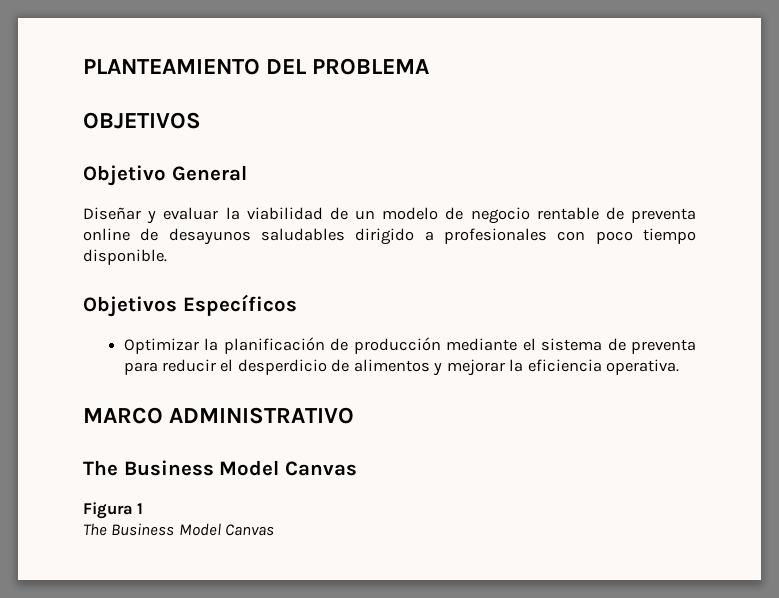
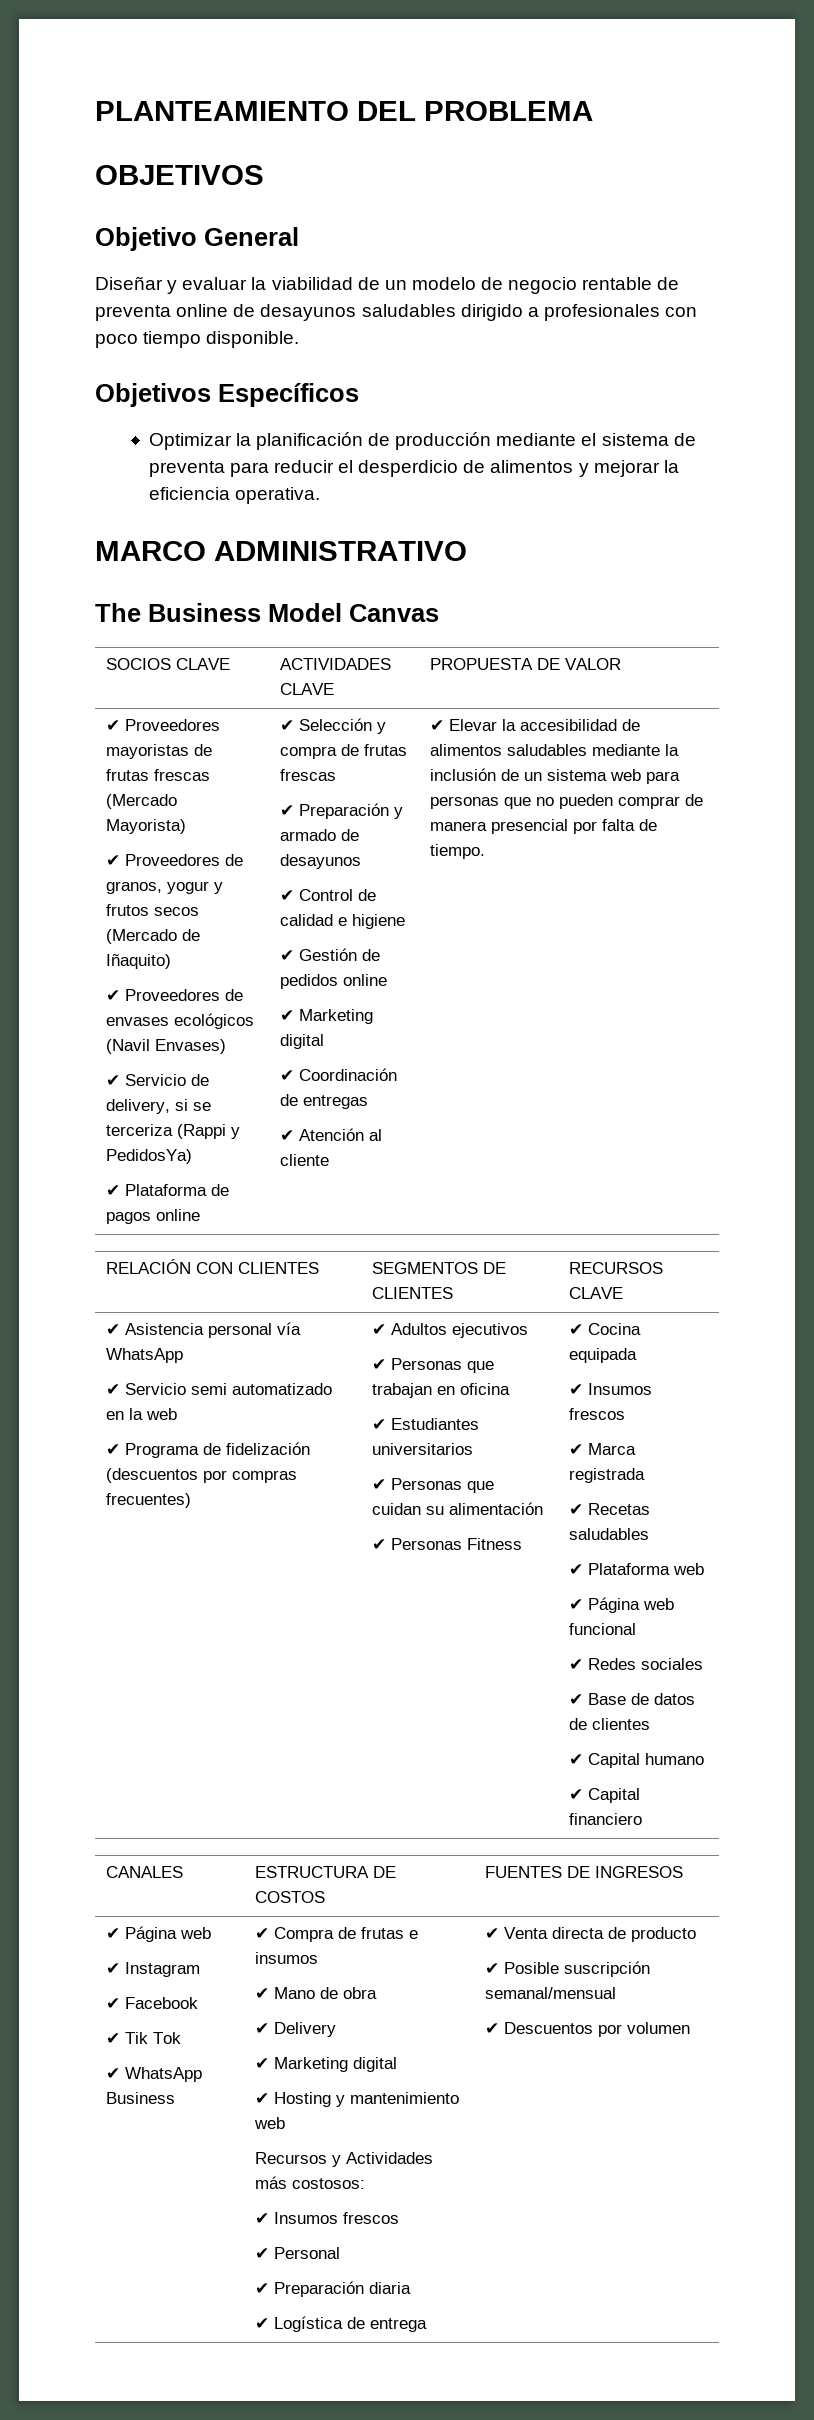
- Figura 1
- The Business Model Canvas
+ SOCIOS CLAVE | ACTIVIDADES CLAVE | PROPUESTA DE VALOR
+ ✔ Proveedores mayoristas de frutas frescas (Mercado Mayorista)
+ ✔ Proveedores de granos, yogur y frutos secos (Mercado de Iñaquito)
+ ✔ Proveedores de envases ecológicos (Navil Envases)
+ ✔ Servicio de delivery, si se terceriza (Rappi y PedidosYa)
+ ✔ Plataforma de pagos online | ✔ Selección y compra de frutas frescas
+ ✔ Preparación y armado de desayunos
+ ✔ Control de calidad e higiene
+ ✔ Gestión de pedidos online
+ ✔ Marketing digital
+ ✔ Coordinación de entregas
+ ✔ Atención al cliente | ✔ Elevar la accesibilidad de alimentos saludables mediante la inclusión de un sistema web para personas que no pueden comprar de manera presencial por falta de tiempo.
+ RELACIÓN CON CLIENTES | SEGMENTOS DE CLIENTES | RECURSOS CLAVE
+ ✔ Asistencia personal vía WhatsApp
+ ✔ Servicio semi automatizado en la web
+ ✔ Programa de fidelización (descuentos por compras frecuentes) | ✔ Adultos ejecutivos
+ ✔ Personas que trabajan en oficina
+ ✔ Estudiantes universitarios
+ ✔ Personas que cuidan su alimentación
+ ✔ Personas Fitness | ✔ Cocina equipada
+ ✔ Insumos frescos
+ ✔ Marca registrada
+ ✔ Recetas saludables
+ ✔ Plataforma web
+ ✔ Página web funcional
+ ✔ Redes sociales
+ ✔ Base de datos de clientes
+ ✔ Capital humano
+ ✔ Capital financiero
+ CANALES | ESTRUCTURA DE COSTOS | FUENTES DE INGRESOS
+ ✔ Página web
+ ✔ Instagram
+ ✔ Facebook
+ ✔ Tik Tok
+ ✔ WhatsApp Business | ✔ Compra de frutas e insumos
+ ✔ Mano de obra
+ ✔ Delivery
+ ✔ Marketing digital
+ ✔ Hosting y mantenimiento web
+ Recursos y Actividades más costosos:
+ ✔ Insumos frescos
+ ✔ Personal
+ ✔ Preparación diaria
+ ✔ Logística de entrega | ✔ Venta directa de producto
+ ✔ Posible suscripción semanal/mensual
+ ✔ Descuentos por volumen

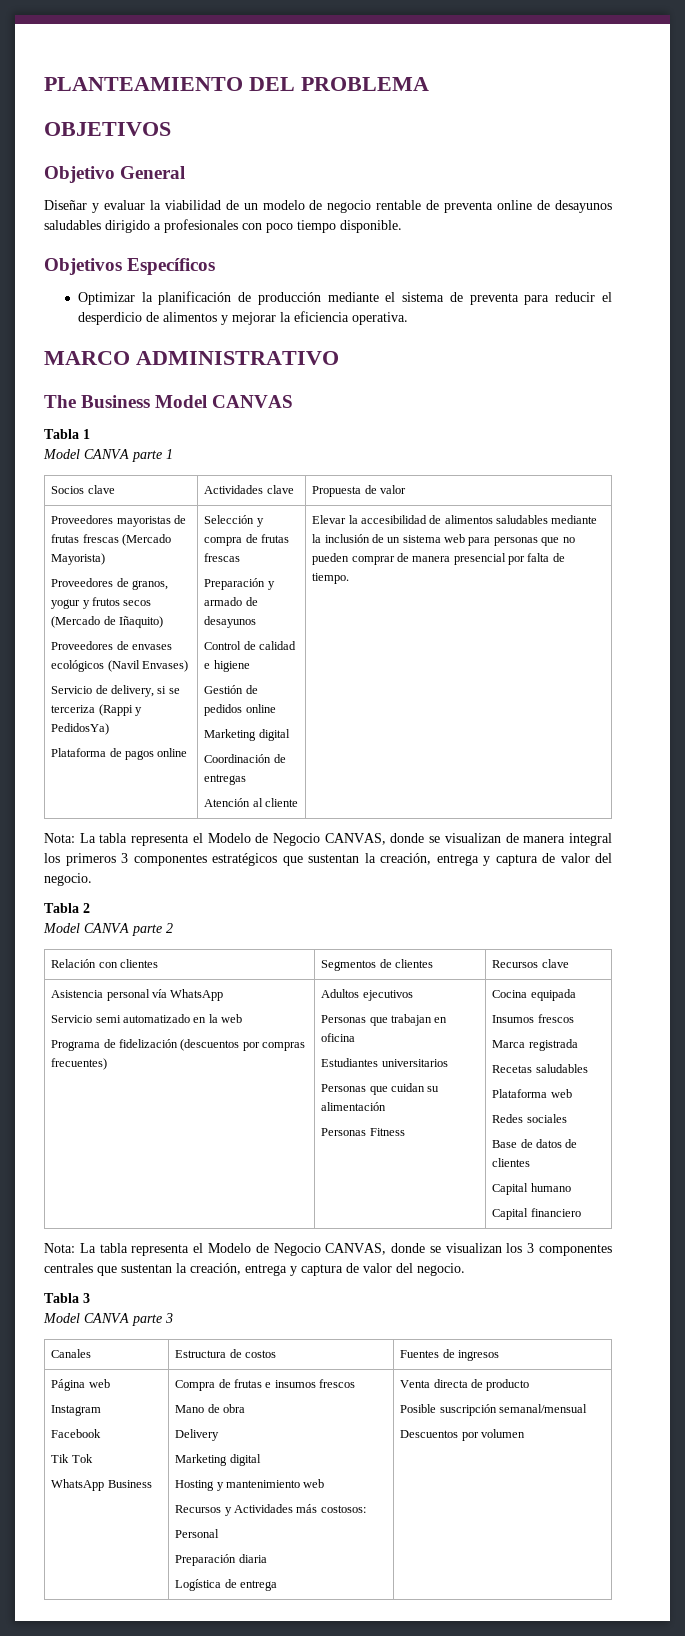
- The Business Model Canvas
- SOCIOS CLAVE | ACTIVIDADES CLAVE | PROPUESTA DE VALOR
- ✔ Proveedores mayoristas de frutas frescas (Mercado Mayorista)
+ The Business Model CANVAS
+ Tabla 1
+ Model CANVA parte 1
+ Socios clave | Actividades clave | Propuesta de valor
+ Proveedores mayoristas de frutas frescas (Mercado Mayorista)
- ✔ Proveedores de granos, yogur y frutos secos (Mercado de Iñaquito)
+ Proveedores de granos, yogur y frutos secos (Mercado de Iñaquito)
- ✔ Proveedores de envases ecológicos (Navil Envases)
+ Proveedores de envases ecológicos (Navil Envases)
- ✔ Servicio de delivery, si se terceriza (Rappi y PedidosYa)
+ Servicio de delivery, si se terceriza (Rappi y PedidosYa)
- ✔ Plataforma de pagos online
+ Plataforma de pagos online
- ✔ Selección y compra de frutas frescas
+ Selección y compra de frutas frescas
- ✔ Preparación y armado de desayunos
+ Preparación y armado de desayunos
- ✔ Control de calidad e higiene
+ Control de calidad e higiene
- ✔ Gestión de pedidos online
- ✔ Marketing digital
- ✔ Coordinación de entregas
+ Gestión de pedidos online
+ Marketing digital
+ Coordinación de entregas
- ✔ Atención al cliente
+ Atención al cliente
- ✔ Elevar la accesibilidad de alimentos saludables mediante la inclusión de un sistema web para personas que no pueden comprar de manera presencial por falta de tiempo.
+ Elevar la accesibilidad de alimentos saludables mediante la inclusión de un sistema web para personas que no pueden comprar de manera presencial por falta de tiempo.
- RELACIÓN CON CLIENTES | SEGMENTOS DE CLIENTES | RECURSOS CLAVE
- ✔ Asistencia personal vía WhatsApp
+ Nota: La tabla representa el Modelo de Negocio CANVAS, donde se visualizan de manera integral los primeros 3 componentes estratégicos que sustentan la creación, entrega y captura de valor del negocio.
+ Tabla 2
+ Model CANVA parte 2
+ Relación con clientes | Segmentos de clientes | Recursos clave
+ Asistencia personal vía WhatsApp
- ✔ Servicio semi automatizado en la web
+ Servicio semi automatizado en la web
- ✔ Programa de fidelización (descuentos por compras frecuentes)
+ Programa de fidelización (descuentos por compras frecuentes)
- ✔ Adultos ejecutivos
+ Adultos ejecutivos
- ✔ Personas que trabajan en oficina
+ Personas que trabajan en oficina
- ✔ Estudiantes universitarios
+ Estudiantes universitarios
- ✔ Personas que cuidan su alimentación
+ Personas que cuidan su alimentación
- ✔ Personas Fitness
+ Personas Fitness
- ✔ Cocina equipada
- ✔ Insumos frescos
- ✔ Marca registrada
+ Cocina equipada
+ Insumos frescos
+ Marca registrada
- ✔ Recetas saludables
+ Recetas saludables
- ✔ Plataforma web
+ Plataforma web
- ✔ Página web funcional
- ✔ Redes sociales
+ Redes sociales
- ✔ Base de datos de clientes
+ Base de datos de clientes
- ✔ Capital humano
+ Capital humano
- ✔ Capital financiero
+ Capital financiero
- CANALES | ESTRUCTURA DE COSTOS | FUENTES DE INGRESOS
- ✔ Página web
+ Nota: La tabla representa el Modelo de Negocio CANVAS, donde se visualizan los 3 componentes centrales que sustentan la creación, entrega y captura de valor del negocio.
+ Tabla 3
+ Model CANVA parte 3
+ Canales | Estructura de costos | Fuentes de ingresos
+ Página web
- ✔ Instagram
+ Instagram
- ✔ Facebook
+ Facebook
- ✔ Tik Tok
+ Tik Tok
- ✔ WhatsApp Business
+ WhatsApp Business
- ✔ Compra de frutas e insumos
- ✔ Mano de obra
+ Compra de frutas e insumos frescos
+ Mano de obra
- ✔ Delivery
- ✔ Marketing digital
- ✔ Hosting y mantenimiento web
+ Delivery
+ Marketing digital
+ Hosting y mantenimiento web
  Recursos y Actividades más costosos:
- ✔ Insumos frescos
- ✔ Personal
+ Personal
- ✔ Preparación diaria
+ Preparación diaria
- ✔ Logística de entrega
+ Logística de entrega
- ✔ Venta directa de producto
+ Venta directa de producto
- ✔ Posible suscripción semanal/mensual
+ Posible suscripción semanal/mensual
- ✔ Descuentos por volumen
+ Descuentos por volumen

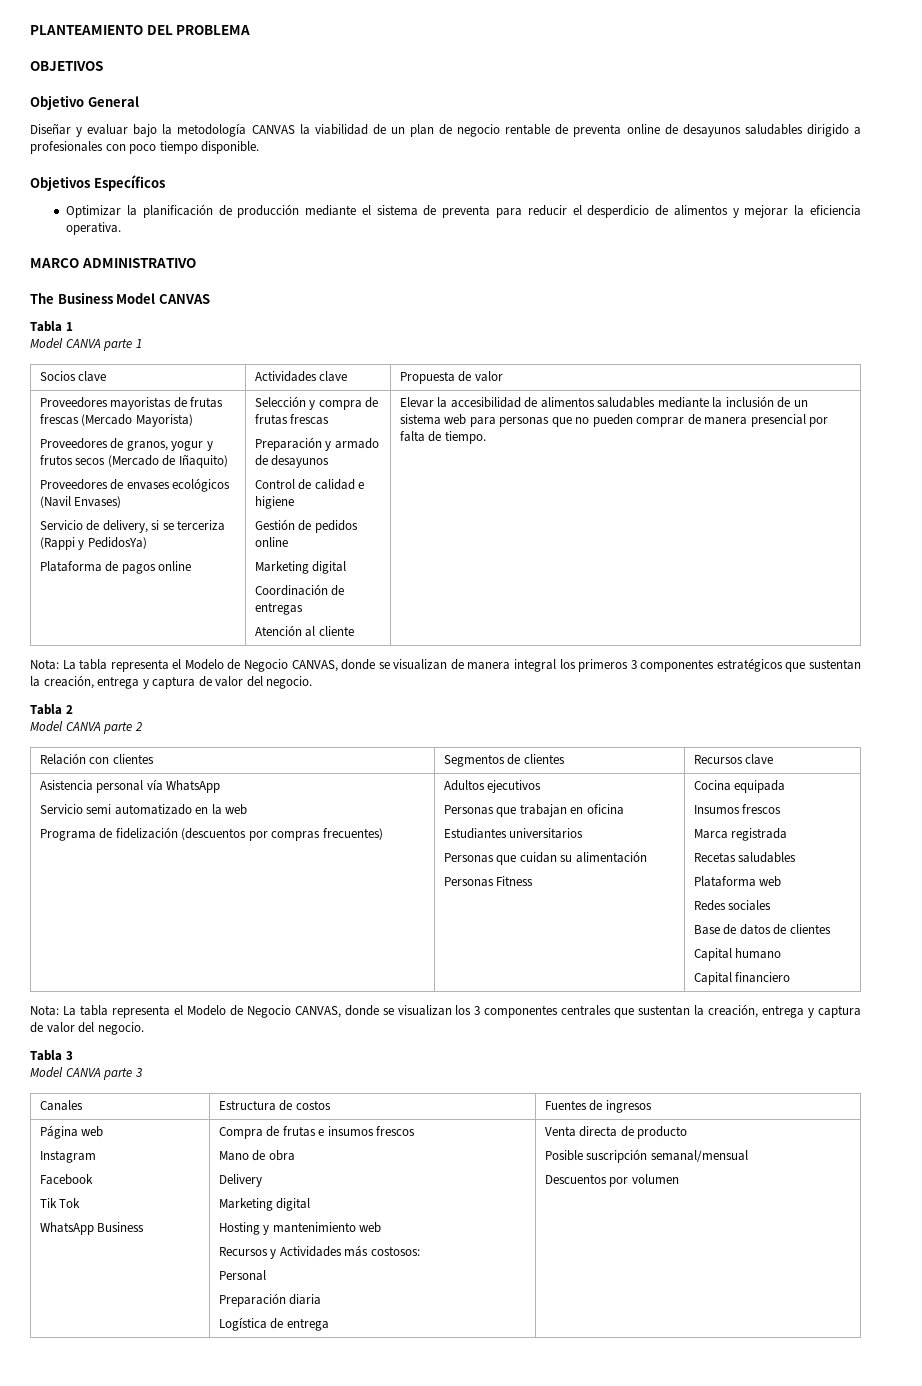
- Diseñar y evaluar la viabilidad de un modelo de negocio rentable de preventa online de desayunos saludables dirigido a profesionales con poco tiempo disponible.
+ Diseñar y evaluar bajo la metodología CANVAS la viabilidad de un plan de negocio rentable de preventa online de desayunos saludables dirigido a profesionales con poco tiempo disponible.

